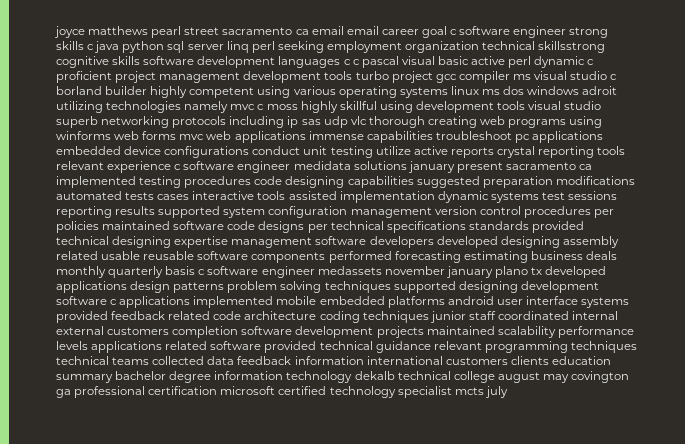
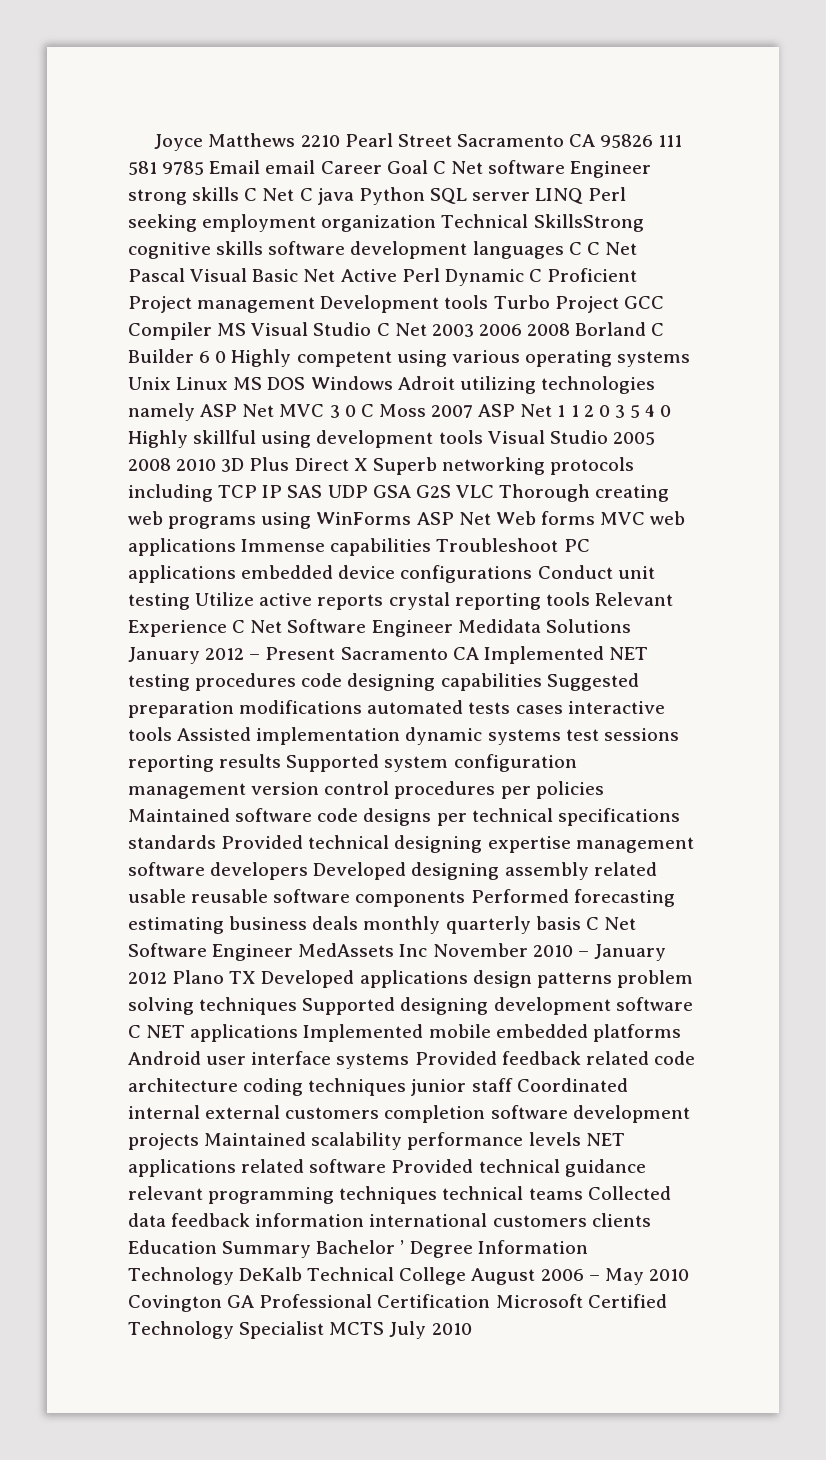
- joyce matthews pearl street sacramento ca email email career goal c software engineer strong skills c java python sql server linq perl seeking employment organization technical skillsstrong cognitive skills software development languages c c pascal visual basic active perl dynamic c proficient project management development tools turbo project gcc compiler ms visual studio c borland builder highly competent using various operating systems linux ms dos windows adroit utilizing technologies namely mvc c moss highly skillful using development tools visual studio superb networking protocols including ip sas udp vlc thorough creating web programs using winforms web forms mvc web applications immense capabilities troubleshoot pc applications embedded device configurations conduct unit testing utilize active reports crystal reporting tools relevant experience c software engineer medidata solutions january present sacramento ca implemented testing procedures code designing capabilities suggested preparation modifications automated tests cases interactive tools assisted implementation dynamic systems test sessions reporting results supported system configuration management version control procedures per policies maintained software code designs per technical specifications standards provided technical designing expertise management software developers developed designing assembly related usable reusable software components performed forecasting estimating business deals monthly quarterly basis c software engineer medassets november january plano tx developed applications design patterns problem solving techniques supported designing development software c applications implemented mobile embedded platforms android user interface systems provided feedback related code architecture coding techniques junior staff coordinated internal external customers completion software development projects maintained scalability performance levels applications related software provided technical guidance relevant programming techniques technical teams collected data feedback information international customers clients education summary bachelor degree information technology dekalb technical college august may covington ga professional certification microsoft certified technology specialist mcts july
+ Joyce Matthews 2210 Pearl Street Sacramento CA 95826 111 581 9785 Email email Career Goal C Net software Engineer strong skills C Net C java Python SQL server LINQ Perl seeking employment organization Technical SkillsStrong cognitive skills software development languages C C Net Pascal Visual Basic Net Active Perl Dynamic C Proficient Project management Development tools Turbo Project GCC Compiler MS Visual Studio C Net 2003 2006 2008 Borland C Builder 6 0 Highly competent using various operating systems Unix Linux MS DOS Windows Adroit utilizing technologies namely ASP Net MVC 3 0 C Moss 2007 ASP Net 1 1 2 0 3 5 4 0 Highly skillful using development tools Visual Studio 2005 2008 2010 3D Plus Direct X Superb networking protocols including TCP IP SAS UDP GSA G2S VLC Thorough creating web programs using WinForms ASP Net Web forms MVC web applications Immense capabilities Troubleshoot PC applications embedded device configurations Conduct unit testing Utilize active reports crystal reporting tools Relevant Experience C Net Software Engineer Medidata Solutions January 2012 – Present Sacramento CA Implemented NET testing procedures code designing capabilities Suggested preparation modifications automated tests cases interactive tools Assisted implementation dynamic systems test sessions reporting results Supported system configuration management version control procedures per policies Maintained software code designs per technical specifications standards Provided technical designing expertise management software developers Developed designing assembly related usable reusable software components Performed forecasting estimating business deals monthly quarterly basis C Net Software Engineer MedAssets Inc November 2010 – January 2012 Plano TX Developed applications design patterns problem solving techniques Supported designing development software C NET applications Implemented mobile embedded platforms Android user interface systems Provided feedback related code architecture coding techniques junior staff Coordinated internal external customers completion software development projects Maintained scalability performance levels NET applications related software Provided technical guidance relevant programming techniques technical teams Collected data feedback information international customers clients Education Summary Bachelor ’ Degree Information Technology DeKalb Technical College August 2006 – May 2010 Covington GA Professional Certification Microsoft Certified Technology Specialist MCTS July 2010

